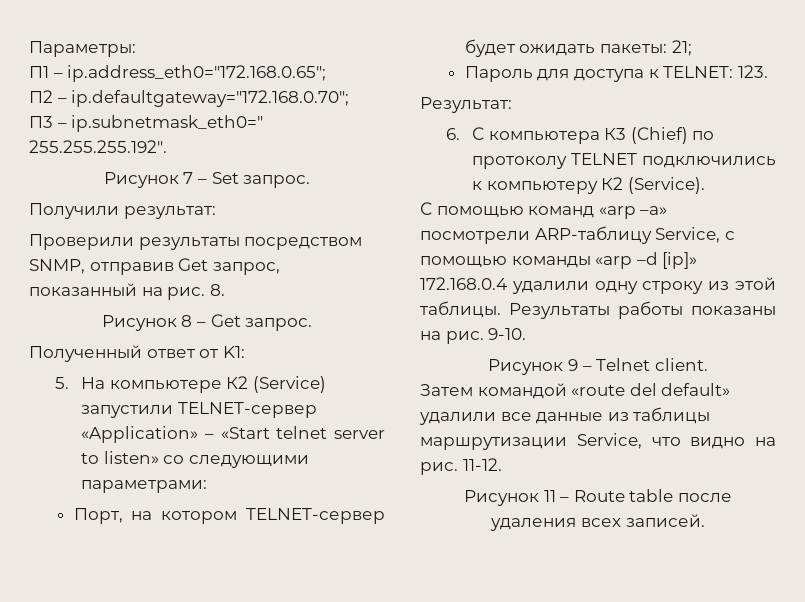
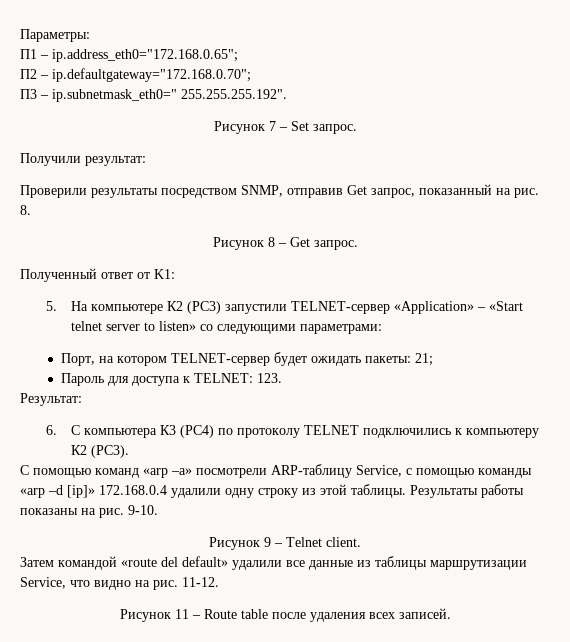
- 5. На компьютере К2 (Service) запустили TELNET-сервер «Application» – «Start telnet server to listen» со следующими параметрами:
+ 5. На компьютере К2 (PC3) запустили TELNET-сервер «Application» – «Start telnet server to listen» со следующими параметрами:
- 6. С компьютера К3 (Chief) по протоколу TELNET подключились к компьютеру К2 (Service).
+ 6. С компьютера К3 (PC4) по протоколу TELNET подключились к компьютеру К2 (PC3).

